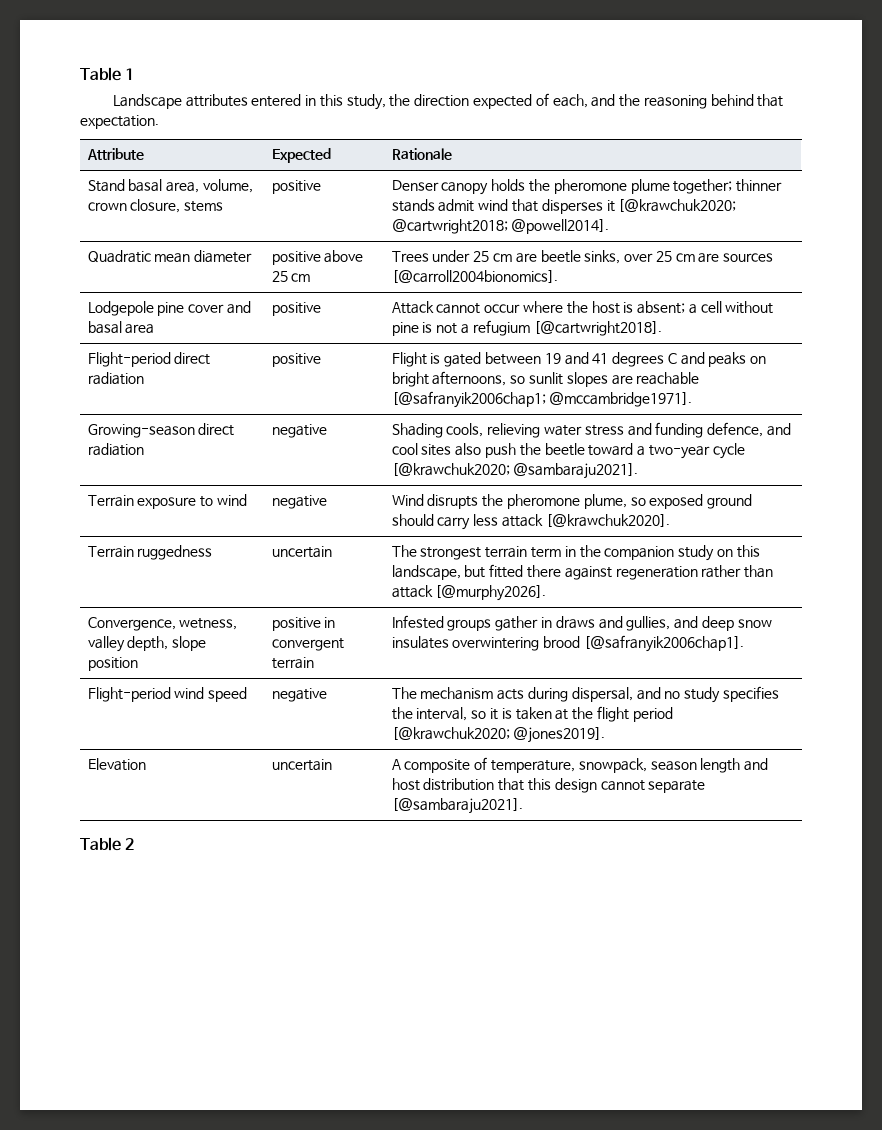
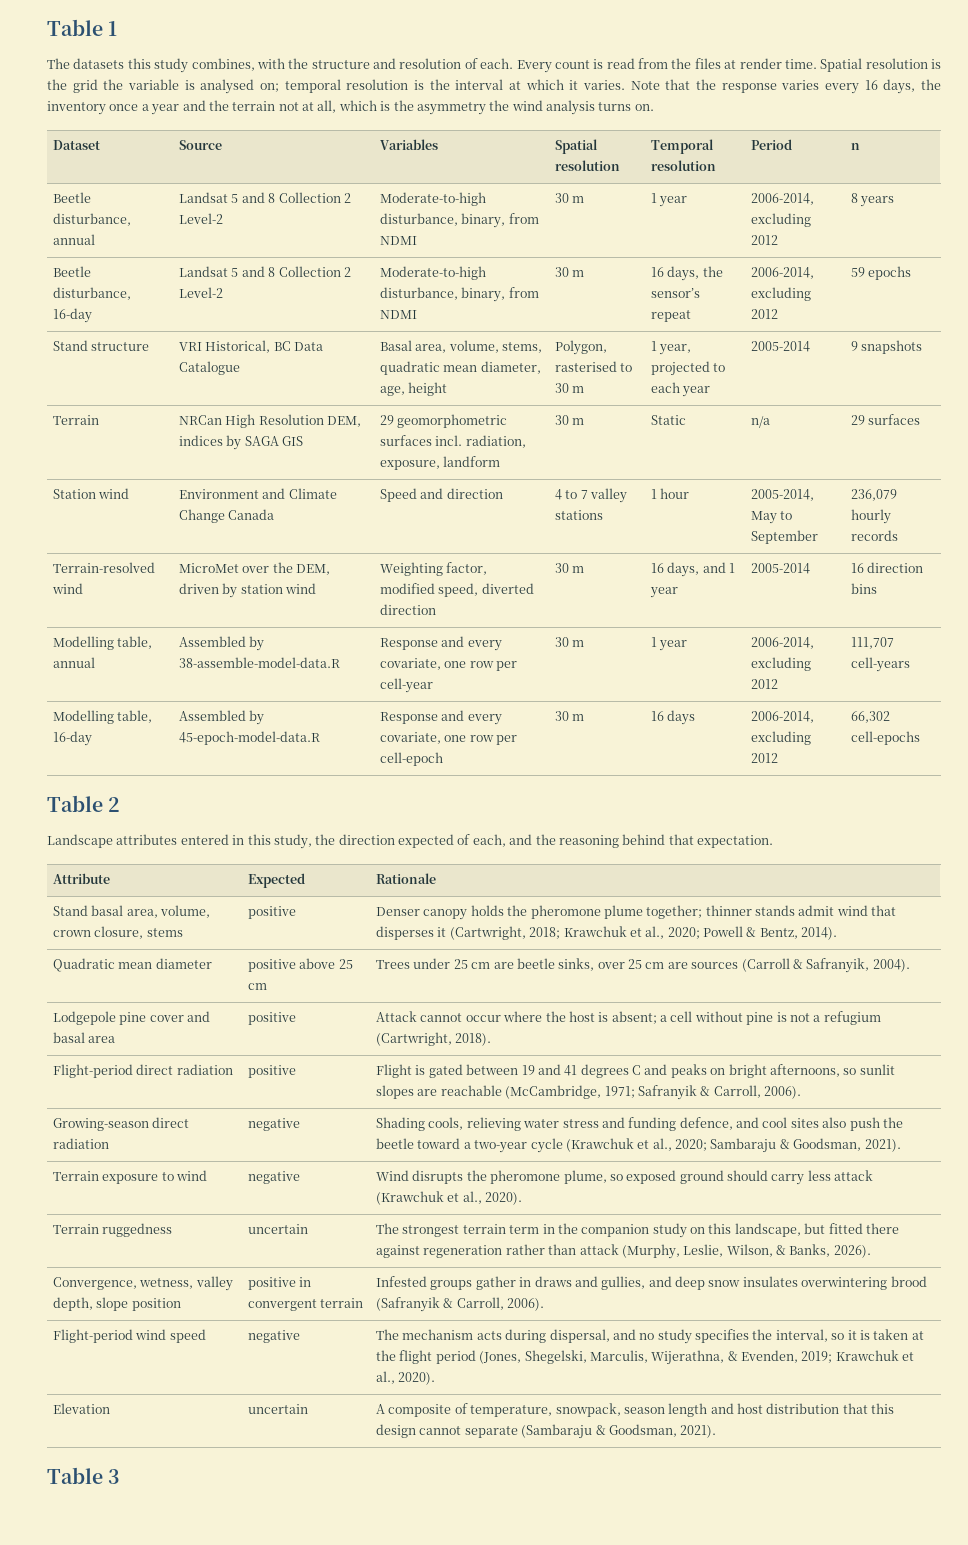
+ The datasets this study combines, with the structure and resolution of each. Every count is read from the files at render time. Spatial resolution is the grid the variable is analysed on; temporal resolution is the interval at which it varies. Note that the response varies every 16 days, the inventory once a year and the terrain not at all, which is the asymmetry the wind analysis turns on.
+ Dataset | Source | Variables | Spatial resolution | Temporal resolution | Period | n
+ Beetle disturbance, annual | Landsat 5 and 8 Collection 2 Level-2 | Moderate-to-high disturbance, binary, from NDMI | 30 m | 1 year | 2006-2014, excluding 2012 | 8 years
+ Beetle disturbance, 16-day | Landsat 5 and 8 Collection 2 Level-2 | Moderate-to-high disturbance, binary, from NDMI | 30 m | 16 days, the sensor’s repeat | 2006-2014, excluding 2012 | 59 epochs
+ Stand structure | VRI Historical, BC Data Catalogue | Basal area, volume, stems, quadratic mean diameter, age, height | Polygon, rasterised to 30 m | 1 year, projected to each year | 2005-2014 | 9 snapshots
+ Terrain | NRCan High Resolution DEM, indices by SAGA GIS | 29 geomorphometric surfaces incl. radiation, exposure, landform | 30 m | Static | n/a | 29 surfaces
+ Station wind | Environment and Climate Change Canada | Speed and direction | 4 to 7 valley stations | 1 hour | 2005-2014, May to September | 236,079 hourly records
+ Terrain-resolved wind | MicroMet over the DEM, driven by station wind | Weighting factor, modified speed, diverted direction | 30 m | 16 days, and 1 year | 2005-2014 | 16 direction bins
+ Modelling table, annual | Assembled by 38-assemble-model-data.R | Response and every covariate, one row per cell-year | 30 m | 1 year | 2006-2014, excluding 2012 | 111,707 cell-years
+ Modelling table, 16-day | Assembled by 45-epoch-model-data.R | Response and every covariate, one row per cell-epoch | 30 m | 16 days | 2006-2014, excluding 2012 | 66,302 cell-epochs
+ Table 2
- Stand basal area, volume, crown closure, stems | positive | Denser canopy holds the pheromone plume together; thinner stands admit wind that disperses it [@krawchuk2020; @cartwright2018; @powell2014].
+ Stand basal area, volume, crown closure, stems | positive | Denser canopy holds the pheromone plume together; thinner stands admit wind that disperses it (Cartwright, 2018; Krawchuk et al., 2020; Powell & Bentz, 2014).
- Quadratic mean diameter | positive above 25 cm | Trees under 25 cm are beetle sinks, over 25 cm are sources [@carroll2004bionomics].
+ Quadratic mean diameter | positive above 25 cm | Trees under 25 cm are beetle sinks, over 25 cm are sources (Carroll & Safranyik, 2004).
- Lodgepole pine cover and basal area | positive | Attack cannot occur where the host is absent; a cell without pine is not a refugium [@cartwright2018].
+ Lodgepole pine cover and basal area | positive | Attack cannot occur where the host is absent; a cell without pine is not a refugium (Cartwright, 2018).
- Flight-period direct radiation | positive | Flight is gated between 19 and 41 degrees C and peaks on bright afternoons, so sunlit slopes are reachable [@safranyik2006chap1; @mccambridge1971].
+ Flight-period direct radiation | positive | Flight is gated between 19 and 41 degrees C and peaks on bright afternoons, so sunlit slopes are reachable (McCambridge, 1971; Safranyik & Carroll, 2006).
- Growing-season direct radiation | negative | Shading cools, relieving water stress and funding defence, and cool sites also push the beetle toward a two-year cycle [@krawchuk2020; @sambaraju2021].
+ Growing-season direct radiation | negative | Shading cools, relieving water stress and funding defence, and cool sites also push the beetle toward a two-year cycle (Krawchuk et al., 2020; Sambaraju & Goodsman, 2021).
- Terrain exposure to wind | negative | Wind disrupts the pheromone plume, so exposed ground should carry less attack [@krawchuk2020].
+ Terrain exposure to wind | negative | Wind disrupts the pheromone plume, so exposed ground should carry less attack (Krawchuk et al., 2020).
- Terrain ruggedness | uncertain | The strongest terrain term in the companion study on this landscape, but fitted there against regeneration rather than attack [@murphy2026].
+ Terrain ruggedness | uncertain | The strongest terrain term in the companion study on this landscape, but fitted there against regeneration rather than attack (Murphy, Leslie, Wilson, & Banks, 2026).
- Convergence, wetness, valley depth, slope position | positive in convergent terrain | Infested groups gather in draws and gullies, and deep snow insulates overwintering brood [@safranyik2006chap1].
+ Convergence, wetness, valley depth, slope position | positive in convergent terrain | Infested groups gather in draws and gullies, and deep snow insulates overwintering brood (Safranyik & Carroll, 2006).
- Flight-period wind speed | negative | The mechanism acts during dispersal, and no study specifies the interval, so it is taken at the flight period [@krawchuk2020; @jones2019].
+ Flight-period wind speed | negative | The mechanism acts during dispersal, and no study specifies the interval, so it is taken at the flight period (Jones, Shegelski, Marculis, Wijerathna, & Evenden, 2019; Krawchuk et al., 2020).
- Elevation | uncertain | A composite of temperature, snowpack, season length and host distribution that this design cannot separate [@sambaraju2021].
- Table 2
+ Elevation | uncertain | A composite of temperature, snowpack, season length and host distribution that this design cannot separate (Sambaraju & Goodsman, 2021).
+ Table 3

